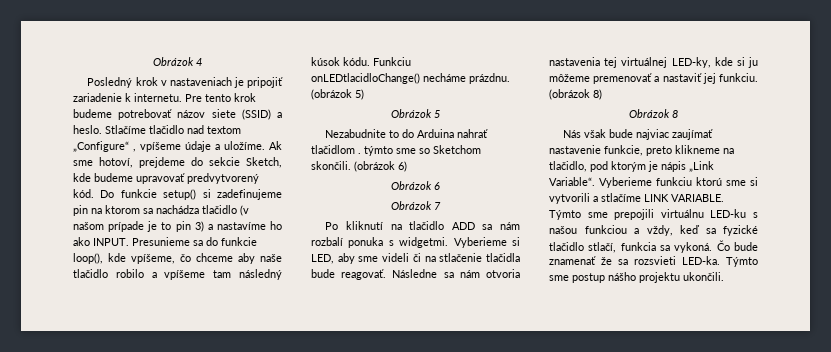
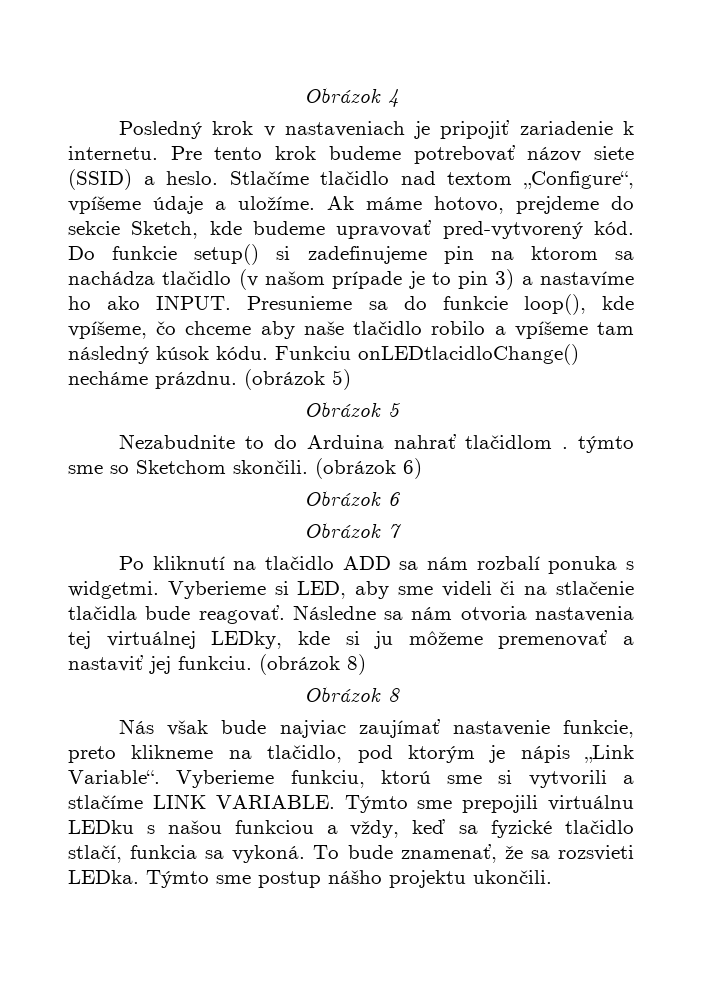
- Stlačíme tlačidlo nad textom „Configure“ , vpíšeme údaje a uložíme.
+ Stlačíme tlačidlo nad textom „Configure“, vpíšeme údaje a uložíme.
- Ak sme hotoví, prejdeme do sekcie Sketch, kde budeme upravovať predvytvorený kód.
+ Ak máme hotovo, prejdeme do sekcie Sketch, kde budeme upravovať pred-vytvorený kód.
- Následne sa nám otvoria nastavenia tej virtuálnej LED-ky, kde si ju môžeme premenovať a nastaviť jej funkciu.
+ Následne sa nám otvoria nastavenia tej virtuálnej LEDky, kde si ju môžeme premenovať a nastaviť jej funkciu.
- Vyberieme funkciu ktorú sme si vytvorili a stlačíme LINK VARIABLE.
+ Vyberieme funkciu, ktorú sme si vytvorili a stlačíme LINK VARIABLE.
- Týmto sme prepojili virtuálnu LED-ku s našou funkciou a vždy, keď sa fyzické tlačidlo stlačí, funkcia sa vykoná.
+ Týmto sme prepojili virtuálnu LEDku s našou funkciou a vždy, keď sa fyzické tlačidlo stlačí, funkcia sa vykoná.
- Čo bude znamenať že sa rozsvieti LED-ka.
+ To bude znamenať, že sa rozsvieti LEDka.

